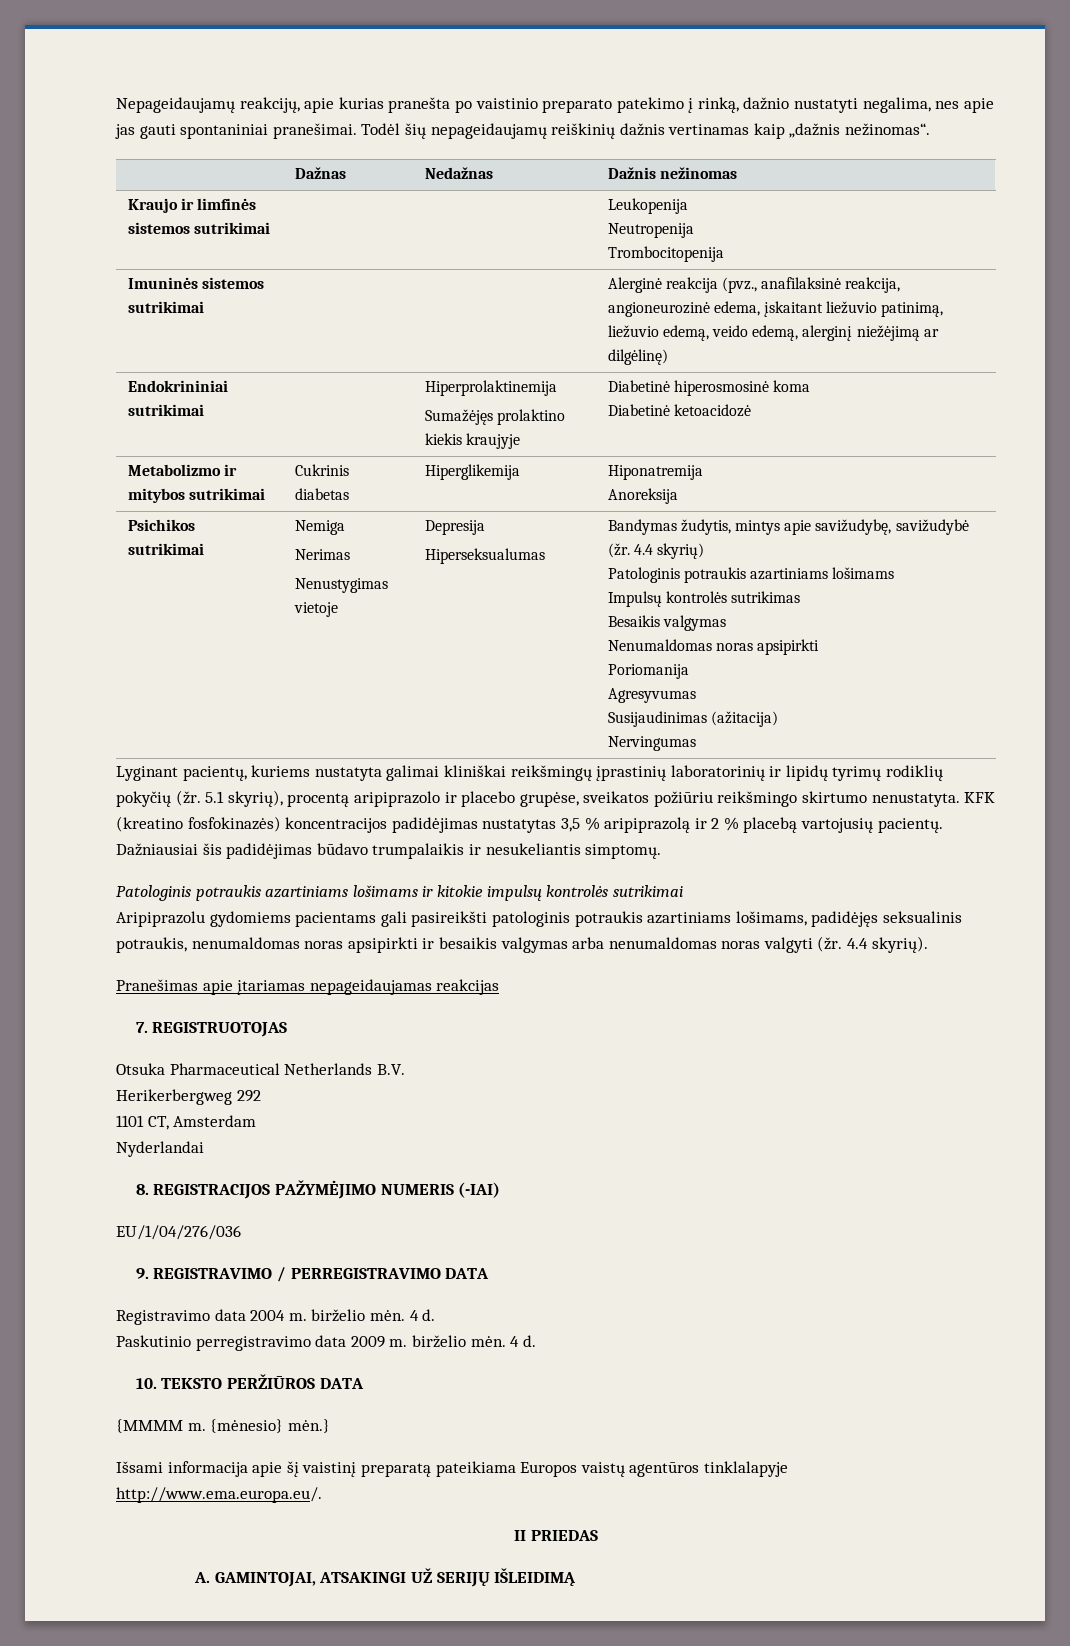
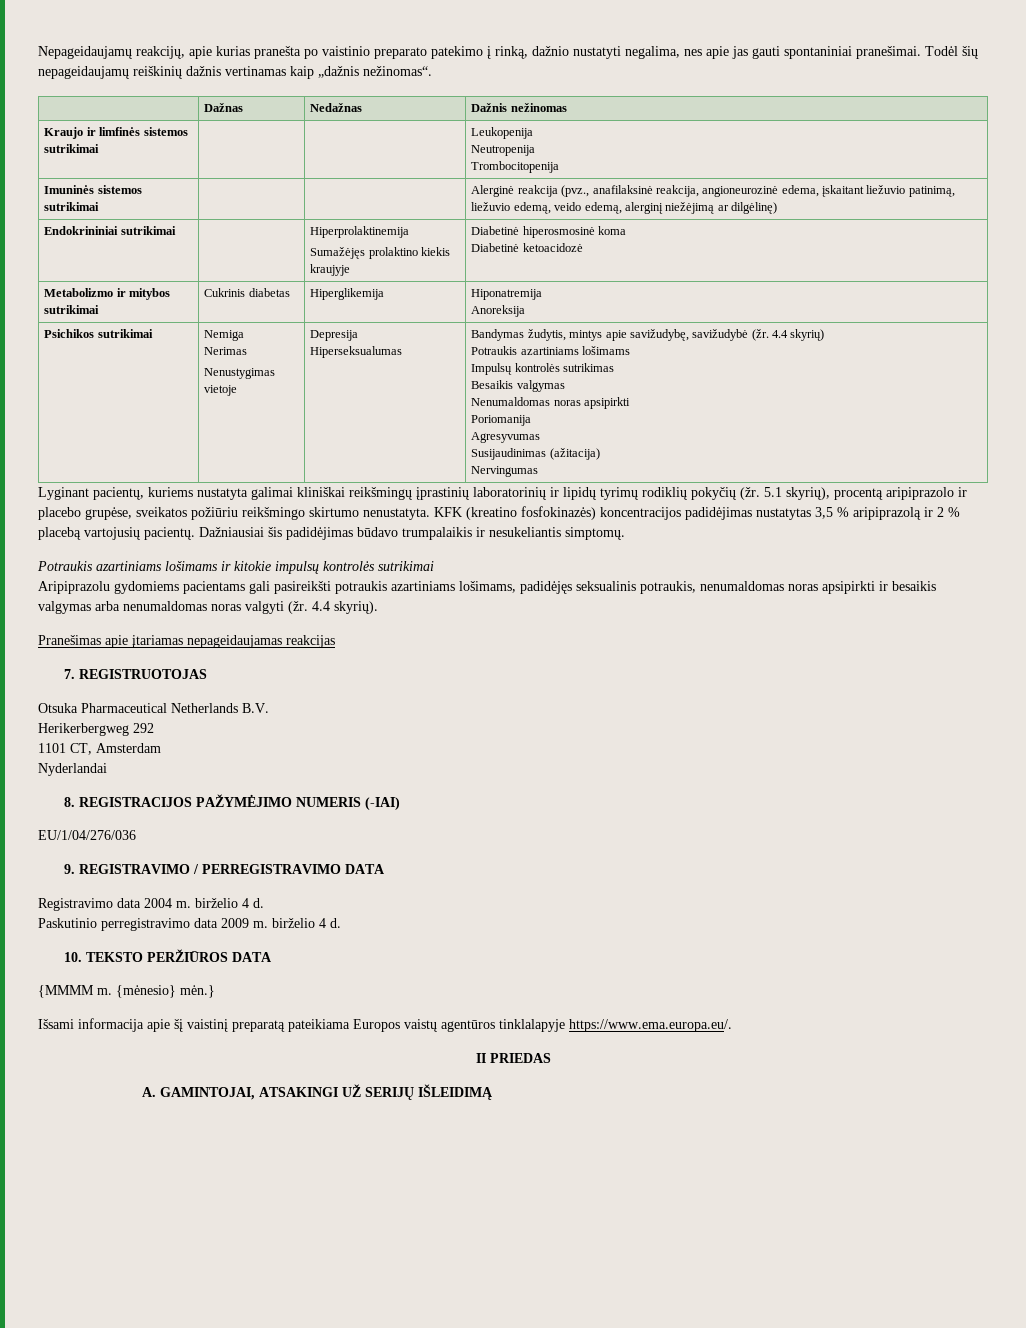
  Psichikos sutrikimai | Nemiga
  Nerimas
  Nenustygimas vietoje | Depresija
  Hiperseksualumas | Bandymas žudytis, mintys apie savižudybę, savižudybė (žr. 4.4 skyrių)
- Patologinis potraukis azartiniams lošimams
+ Potraukis azartiniams lošimams
- Patologinis potraukis azartiniams lošimams ir kitokie impulsų kontrolės sutrikimai
+ Potraukis azartiniams lošimams ir kitokie impulsų kontrolės sutrikimai
- Aripiprazolu gydomiems pacientams gali pasireikšti patologinis potraukis azartiniams lošimams, padidėjęs seksualinis potraukis, nenumaldomas noras apsipirkti ir besaikis valgymas arba nenumaldomas noras valgyti (žr.
+ Aripiprazolu gydomiems pacientams gali pasireikšti potraukis azartiniams lošimams, padidėjęs seksualinis potraukis, nenumaldomas noras apsipirkti ir besaikis valgymas arba nenumaldomas noras valgyti (žr.
- Registravimo data 2004 m. birželio mėn. 4 d.
+ Registravimo data 2004 m. birželio 4 d.
- Paskutinio perregistravimo data 2009 m. birželio mėn. 4 d.
+ Paskutinio perregistravimo data 2009 m. birželio 4 d.
- Išsami informacija apie šį vaistinį preparatą pateikiama Europos vaistų agentūros tinklalapyje http://www.ema.europa.eu/.
+ Išsami informacija apie šį vaistinį preparatą pateikiama Europos vaistų agentūros tinklalapyje https://www.ema.europa.eu/.

